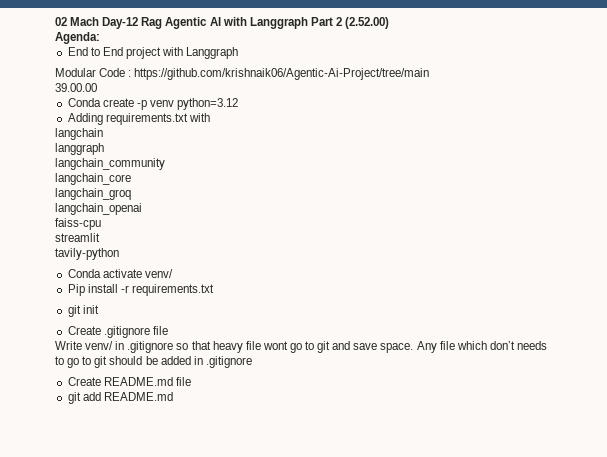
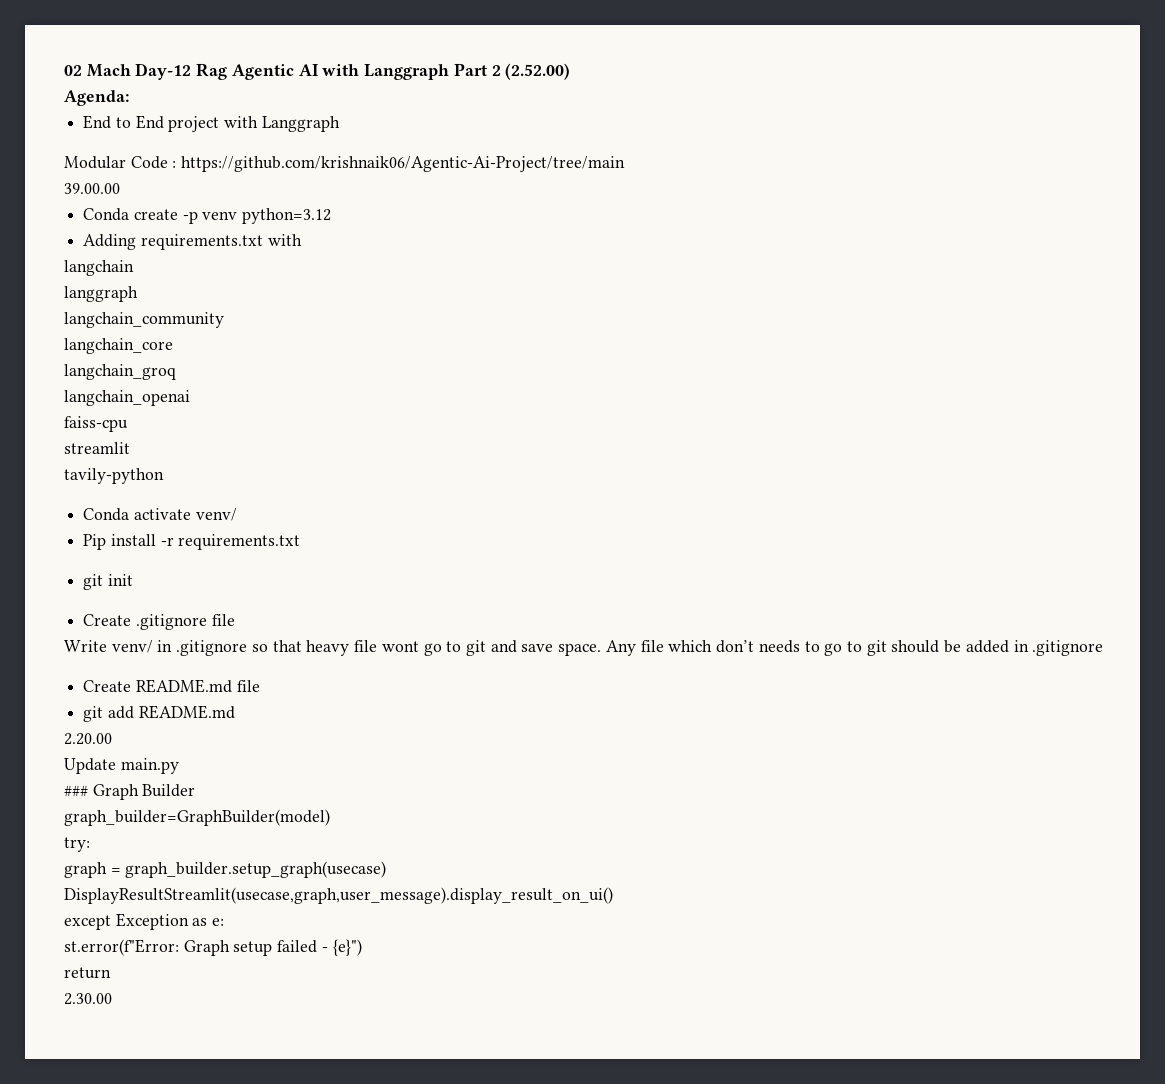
+ 2.20.00
+ Update main.py
+ ### Graph Builder
+ graph_builder=GraphBuilder(model)
+ try:
+ graph = graph_builder.setup_graph(usecase)
+ DisplayResultStreamlit(usecase,graph,user_message).display_result_on_ui()
+ except Exception as e:
+ st.error(f"Error: Graph setup failed - {e}")
+ return
+ 2.30.00

